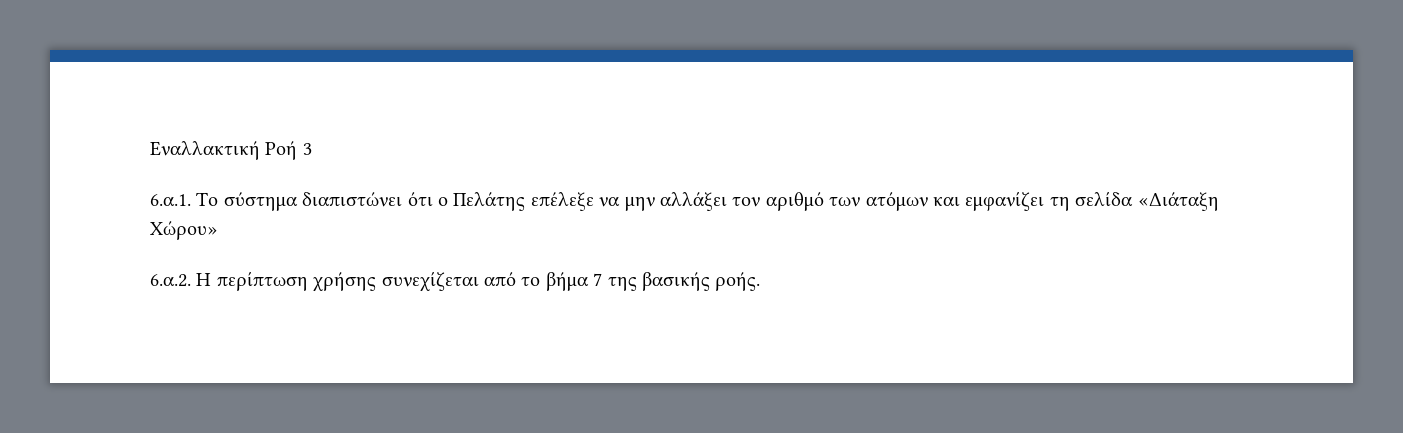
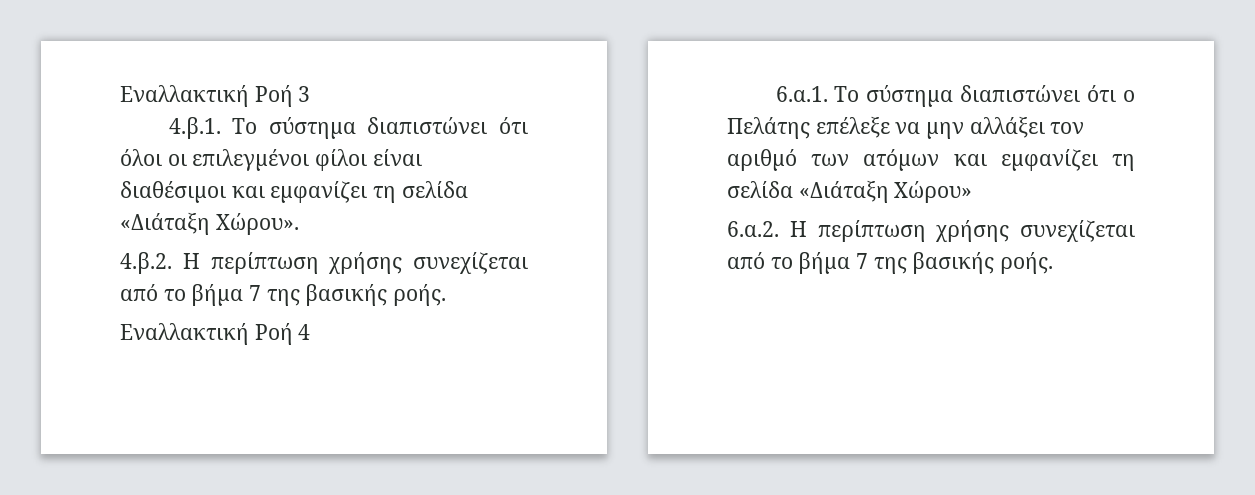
+ 4.β.1. Το σύστημα διαπιστώνει ότι όλοι οι επιλεγμένοι φίλοι είναι διαθέσιμοι και εμφανίζει τη σελίδα «Διάταξη Χώρου».
+ 4.β.2. Η περίπτωση χρήσης συνεχίζεται από το βήμα 7 της βασικής ροής.
+ Εναλλακτική Ροή 4

